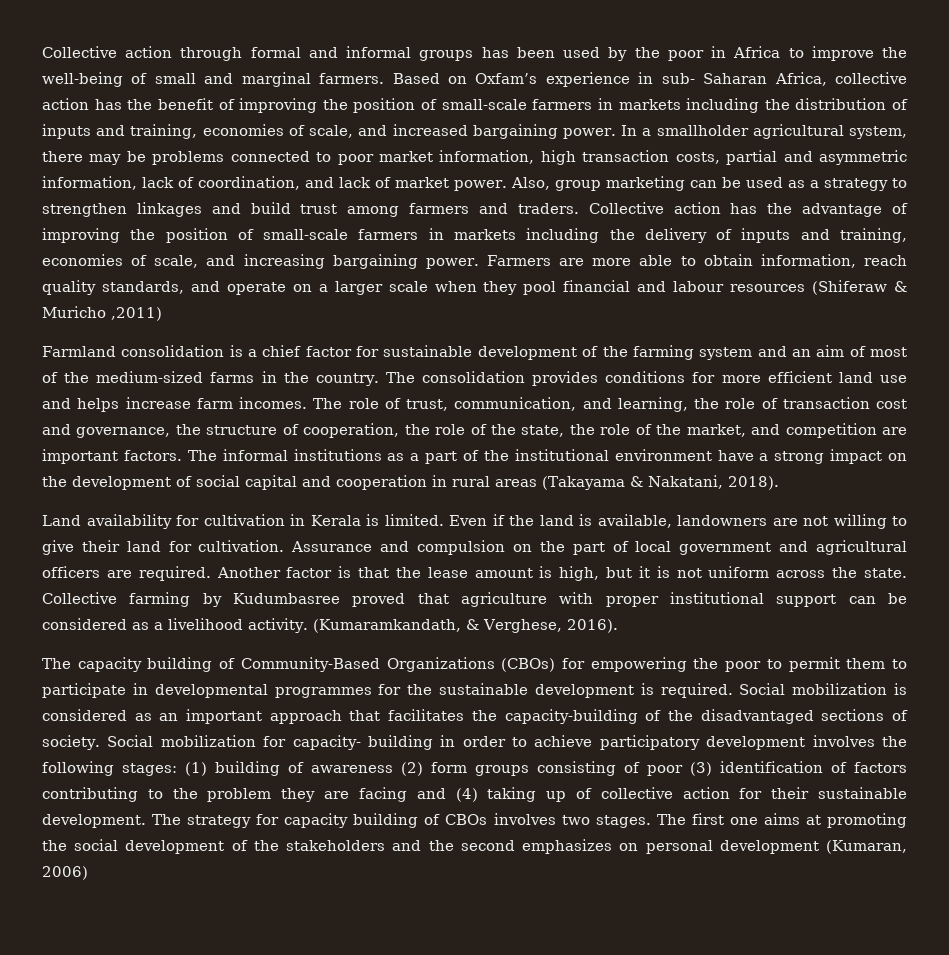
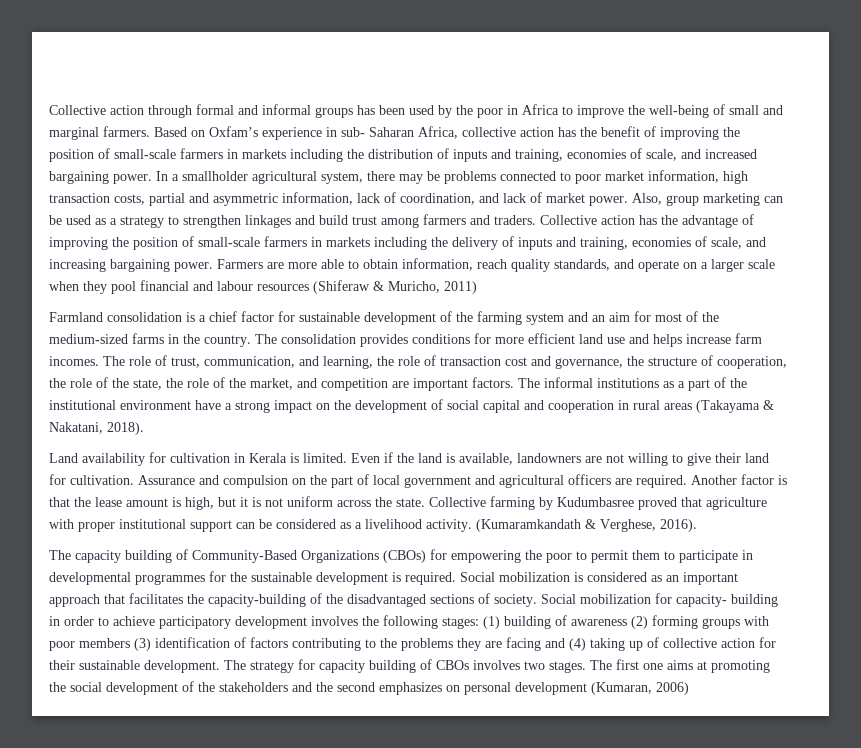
- Farmers are more able to obtain information, reach quality standards, and operate on a larger scale when they pool financial and labour resources (Shiferaw & Muricho ,2011)
+ Farmers are more able to obtain information, reach quality standards, and operate on a larger scale when they pool financial and labour resources (Shiferaw & Muricho, 2011)
- Farmland consolidation is a chief factor for sustainable development of the farming system and an aim of most of the medium-sized farms in the country.
+ Farmland consolidation is a chief factor for sustainable development of the farming system and an aim for most of the medium-sized farms in the country.
- (Kumaramkandath, & Verghese, 2016).
+ (Kumaramkandath & Verghese, 2016).
- Social mobilization for capacity- building in order to achieve participatory development involves the following stages: (1) building of awareness (2) form groups consisting of poor (3) identification of factors contributing to the problem they are facing and (4) taking up of collective action for their sustainable development.
+ Social mobilization for capacity- building in order to achieve participatory development involves the following stages: (1) building of awareness (2) forming groups with poor members (3) identification of factors contributing to the problems they are facing and (4) taking up of collective action for their sustainable development.

